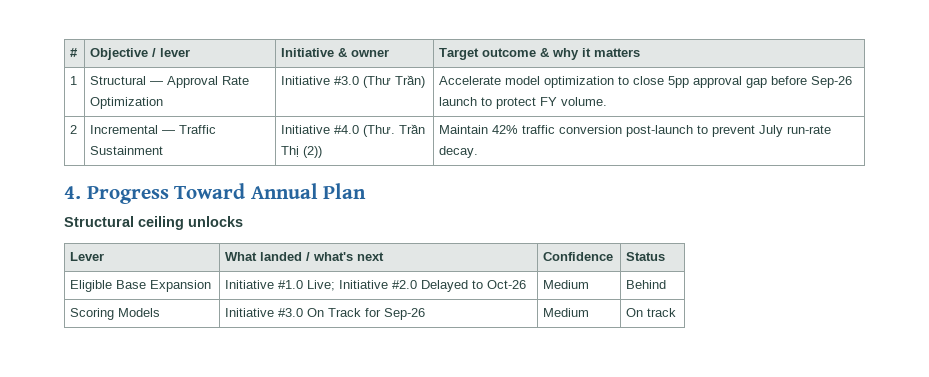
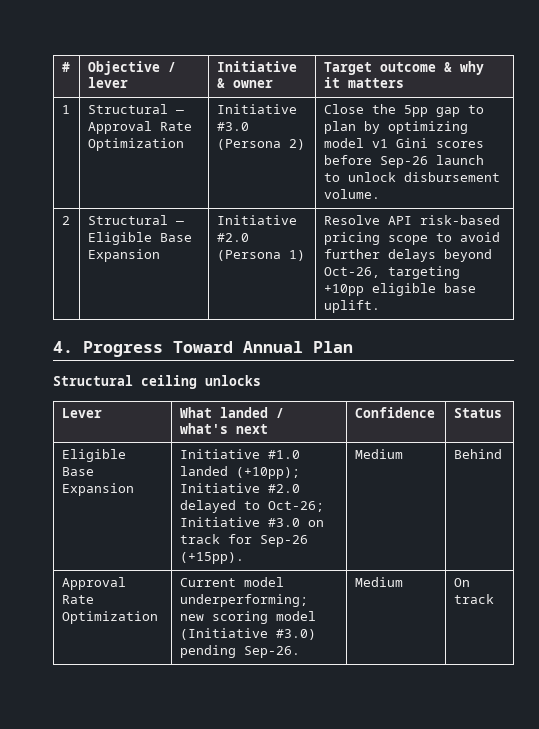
- 1 | Structural — Approval Rate Optimization | Initiative #3.0 (Thư Trần) | Accelerate model optimization to close 5pp approval gap before Sep-26 launch to protect FY volume.
+ 1 | Structural — Approval Rate Optimization | Initiative #3.0 (Persona 2) | Close the 5pp gap to plan by optimizing model v1 Gini scores before Sep-26 launch to unlock disbursement volume.
- 2 | Incremental — Traffic Sustainment | Initiative #4.0 (Thư. Trần Thị (2)) | Maintain 42% traffic conversion post-launch to prevent July run-rate decay.
+ 2 | Structural — Eligible Base Expansion | Initiative #2.0 (Persona 1) | Resolve API risk-based pricing scope to avoid further delays beyond Oct-26, targeting +10pp eligible base uplift.
- Eligible Base Expansion | Initiative #1.0 Live; Initiative #2.0 Delayed to Oct-26 | Medium | Behind
- Scoring Models | Initiative #3.0 On Track for Sep-26 | Medium | On track
+ Eligible Base Expansion | Initiative #1.0 landed (+10pp); Initiative #2.0 delayed to Oct-26; Initiative #3.0 on track for Sep-26 (+15pp). | Medium | Behind
+ Approval Rate Optimization | Current model underperforming; new scoring model (Initiative #3.0) pending Sep-26. | Medium | On track

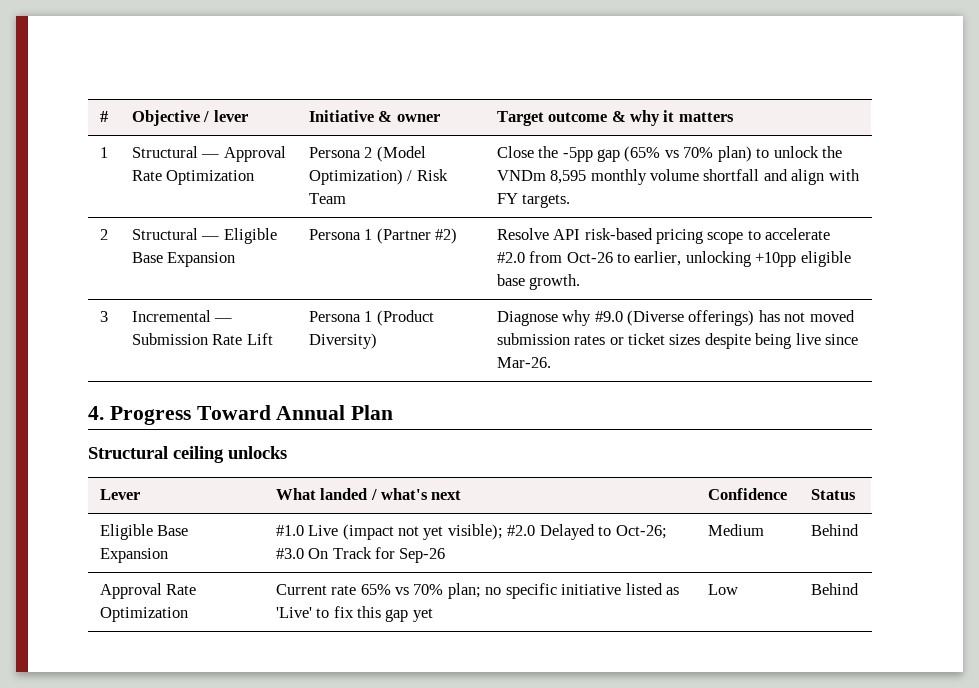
- 1 | Structural — Approval Rate Optimization | Initiative #3.0 (Persona 2) | Close the 5pp gap to plan by optimizing model v1 Gini scores before Sep-26 launch to unlock disbursement volume.
+ 1 | Structural — Approval Rate Optimization | Persona 2 (Model Optimization) / Risk Team | Close the -5pp gap (65% vs 70% plan) to unlock the VNDm 8,595 monthly volume shortfall and align with FY targets.
- 2 | Structural — Eligible Base Expansion | Initiative #2.0 (Persona 1) | Resolve API risk-based pricing scope to avoid further delays beyond Oct-26, targeting +10pp eligible base uplift.
+ 2 | Structural — Eligible Base Expansion | Persona 1 (Partner #2) | Resolve API risk-based pricing scope to accelerate #2.0 from Oct-26 to earlier, unlocking +10pp eligible base growth.
+ 3 | Incremental — Submission Rate Lift | Persona 1 (Product Diversity) | Diagnose why #9.0 (Diverse offerings) has not moved submission rates or ticket sizes despite being live since Mar-26.
- Eligible Base Expansion | Initiative #1.0 landed (+10pp); Initiative #2.0 delayed to Oct-26; Initiative #3.0 on track for Sep-26 (+15pp). | Medium | Behind
+ Eligible Base Expansion | #1.0 Live (impact not yet visible); #2.0 Delayed to Oct-26; #3.0 On Track for Sep-26 | Medium | Behind
- Approval Rate Optimization | Current model underperforming; new scoring model (Initiative #3.0) pending Sep-26. | Medium | On track
+ Approval Rate Optimization | Current rate 65% vs 70% plan; no specific initiative listed as 'Live' to fix this gap yet | Low | Behind

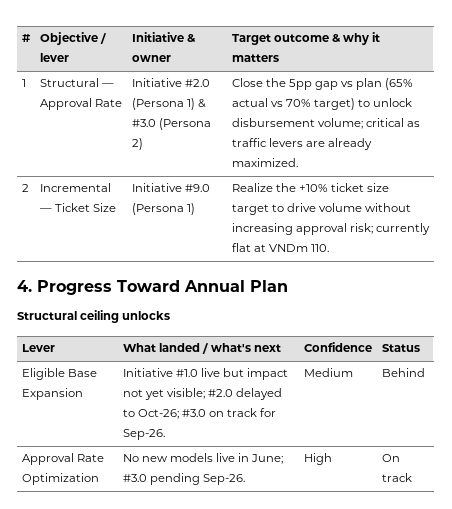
- 1 | Structural — Approval Rate Optimization | Persona 2 (Model Optimization) / Risk Team | Close the -5pp gap (65% vs 70% plan) to unlock the VNDm 8,595 monthly volume shortfall and align with FY targets.
- 2 | Structural — Eligible Base Expansion | Persona 1 (Partner #2) | Resolve API risk-based pricing scope to accelerate #2.0 from Oct-26 to earlier, unlocking +10pp eligible base growth.
- 3 | Incremental — Submission Rate Lift | Persona 1 (Product Diversity) | Diagnose why #9.0 (Diverse offerings) has not moved submission rates or ticket sizes despite being live since Mar-26.
+ 1 | Structural — Approval Rate | Initiative #2.0 (Persona 1) & #3.0 (Persona 2) | Close the 5pp gap vs plan (65% actual vs 70% target) to unlock disbursement volume; critical as traffic levers are already maximized.
+ 2 | Incremental — Ticket Size | Initiative #9.0 (Persona 1) | Realize the +10% ticket size target to drive volume without increasing approval risk; currently flat at VNDm 110.
- Eligible Base Expansion | #1.0 Live (impact not yet visible); #2.0 Delayed to Oct-26; #3.0 On Track for Sep-26 | Medium | Behind
+ Eligible Base Expansion | Initiative #1.0 live but impact not yet visible; #2.0 delayed to Oct-26; #3.0 on track for Sep-26. | Medium | Behind
- Approval Rate Optimization | Current rate 65% vs 70% plan; no specific initiative listed as 'Live' to fix this gap yet | Low | Behind
+ Approval Rate Optimization | No new models live in June; #3.0 pending Sep-26. | High | On track

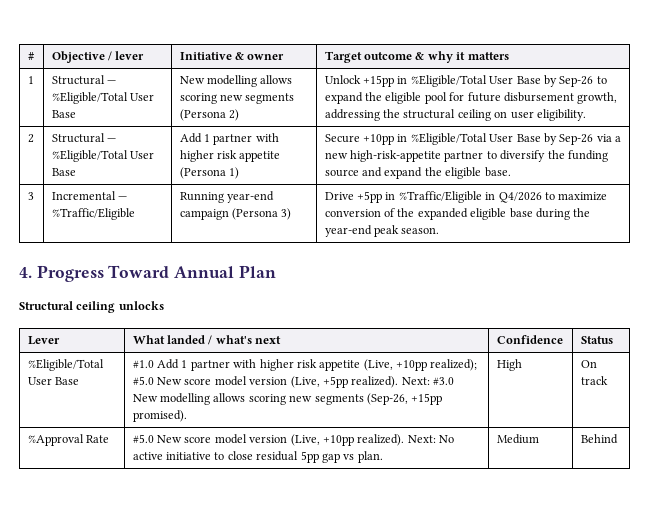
- 1 | Structural — Approval Rate | Initiative #2.0 (Persona 1) & #3.0 (Persona 2) | Close the 5pp gap vs plan (65% actual vs 70% target) to unlock disbursement volume; critical as traffic levers are already maximized.
- 2 | Incremental — Ticket Size | Initiative #9.0 (Persona 1) | Realize the +10% ticket size target to drive volume without increasing approval risk; currently flat at VNDm 110.
+ 1 | Structural — %Eligible/Total User Base | New modelling allows scoring new segments (Persona 2) | Unlock +15pp in %Eligible/Total User Base by Sep-26 to expand the eligible pool for future disbursement growth, addressing the structural ceiling on user eligibility.
+ 2 | Structural — %Eligible/Total User Base | Add 1 partner with higher risk appetite (Persona 1) | Secure +10pp in %Eligible/Total User Base by Sep-26 via a new high-risk-appetite partner to diversify the funding source and expand the eligible base.
+ 3 | Incremental — %Traffic/Eligible | Running year-end campaign (Persona 3) | Drive +5pp in %Traffic/Eligible in Q4/2026 to maximize conversion of the expanded eligible base during the year-end peak season.
- Eligible Base Expansion | Initiative #1.0 live but impact not yet visible; #2.0 delayed to Oct-26; #3.0 on track for Sep-26. | Medium | Behind
- Approval Rate Optimization | No new models live in June; #3.0 pending Sep-26. | High | On track
+ %Eligible/Total User Base | #1.0 Add 1 partner with higher risk appetite (Live, +10pp realized); #5.0 New score model version (Live, +5pp realized). Next: #3.0 New modelling allows scoring new segments (Sep-26, +15pp promised). | High | On track
+ %Approval Rate | #5.0 New score model version (Live, +10pp realized). Next: No active initiative to close residual 5pp gap vs plan. | Medium | Behind

